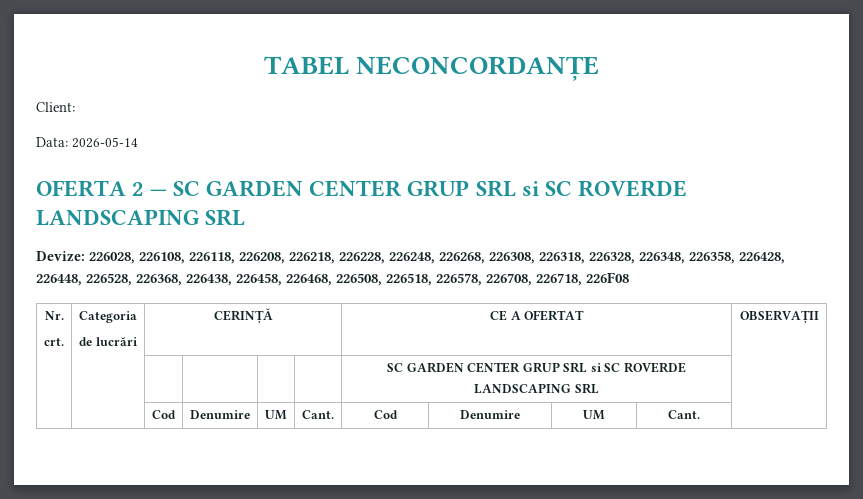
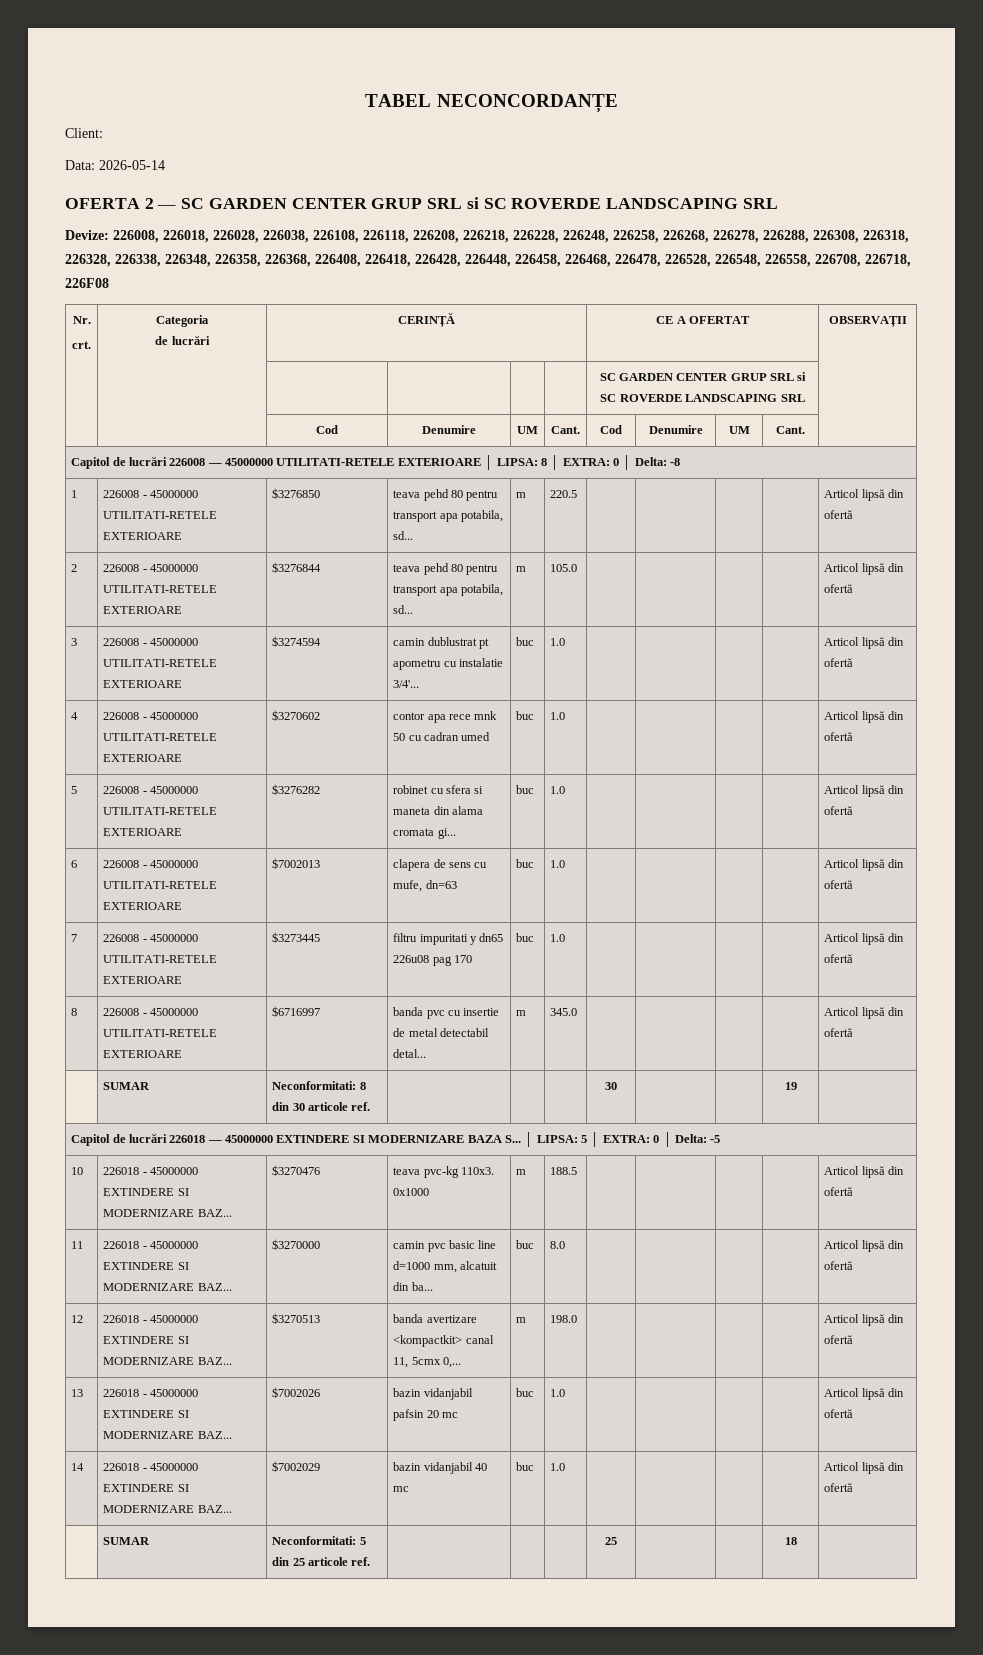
- Devize: 226028, 226108, 226118, 226208, 226218, 226228, 226248, 226268, 226308, 226318, 226328, 226348, 226358, 226428, 226448, 226528, 226368, 226438, 226458, 226468, 226508, 226518, 226578, 226708, 226718, 226F08
+ Devize: 226008, 226018, 226028, 226038, 226108, 226118, 226208, 226218, 226228, 226248, 226258, 226268, 226278, 226288, 226308, 226318, 226328, 226338, 226348, 226358, 226368, 226408, 226418, 226428, 226448, 226458, 226468, 226478, 226528, 226548, 226558, 226708, 226718, 226F08
+ Capitol de lucrări 226008 — 45000000 UTILITATI-RETELE EXTERIOARE │ LIPSA: 8 │ EXTRA: 0 │ Delta: -8
+ 1 | 226008 - 45000000 UTILITATI-RETELE EXTERIOARE | $3276850 | teava pehd 80 pentru transport apa potabila, sd... | m | 220.5 | | | | | Articol lipsă din ofertă
+ 2 | 226008 - 45000000 UTILITATI-RETELE EXTERIOARE | $3276844 | teava pehd 80 pentru transport apa potabila, sd... | m | 105.0 | | | | | Articol lipsă din ofertă
+ 3 | 226008 - 45000000 UTILITATI-RETELE EXTERIOARE | $3274594 | camin dublustrat pt apometru cu instalatie 3/4'... | buc | 1.0 | | | | | Articol lipsă din ofertă
+ 4 | 226008 - 45000000 UTILITATI-RETELE EXTERIOARE | $3270602 | contor apa rece mnk 50 cu cadran umed | buc | 1.0 | | | | | Articol lipsă din ofertă
+ 5 | 226008 - 45000000 UTILITATI-RETELE EXTERIOARE | $3276282 | robinet cu sfera si maneta din alama cromata gi... | buc | 1.0 | | | | | Articol lipsă din ofertă
+ 6 | 226008 - 45000000 UTILITATI-RETELE EXTERIOARE | $7002013 | clapera de sens cu mufe, dn=63 | buc | 1.0 | | | | | Articol lipsă din ofertă
+ 7 | 226008 - 45000000 UTILITATI-RETELE EXTERIOARE | $3273445 | filtru impuritati y dn65 226u08 pag 170 | buc | 1.0 | | | | | Articol lipsă din ofertă
+ 8 | 226008 - 45000000 UTILITATI-RETELE EXTERIOARE | $6716997 | banda pvc cu insertie de metal detectabil detal... | m | 345.0 | | | | | Articol lipsă din ofertă
+ | SUMAR | Neconformitati: 8 din 30 articole ref. | | | | 30 | | | 19 |
+ Capitol de lucrări 226018 — 45000000 EXTINDERE SI MODERNIZARE BAZA S... │ LIPSA: 5 │ EXTRA: 0 │ Delta: -5
+ 10 | 226018 - 45000000 EXTINDERE SI MODERNIZARE BAZ... | $3270476 | teava pvc-kg 110x3. 0x1000 | m | 188.5 | | | | | Articol lipsă din ofertă
+ 11 | 226018 - 45000000 EXTINDERE SI MODERNIZARE BAZ... | $3270000 | camin pvc basic line d=1000 mm, alcatuit din ba... | buc | 8.0 | | | | | Articol lipsă din ofertă
+ 12 | 226018 - 45000000 EXTINDERE SI MODERNIZARE BAZ... | $3270513 | banda avertizare <kompactkit> canal 11, 5cmx 0,... | m | 198.0 | | | | | Articol lipsă din ofertă
+ 13 | 226018 - 45000000 EXTINDERE SI MODERNIZARE BAZ... | $7002026 | bazin vidanjabil pafsin 20 mc | buc | 1.0 | | | | | Articol lipsă din ofertă
+ 14 | 226018 - 45000000 EXTINDERE SI MODERNIZARE BAZ... | $7002029 | bazin vidanjabil 40 mc | buc | 1.0 | | | | | Articol lipsă din ofertă
+ | SUMAR | Neconformitati: 5 din 25 articole ref. | | | | 25 | | | 18 |

